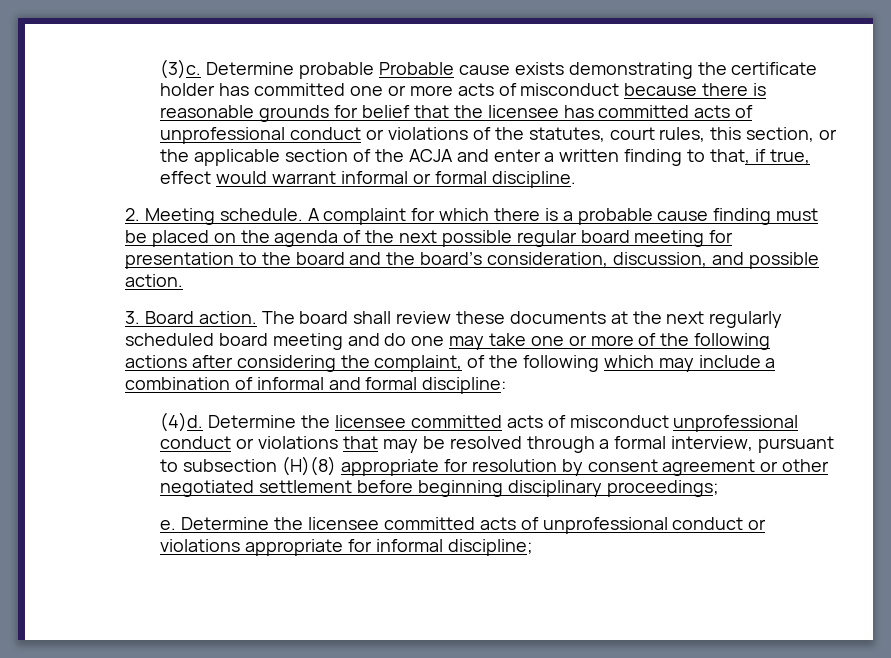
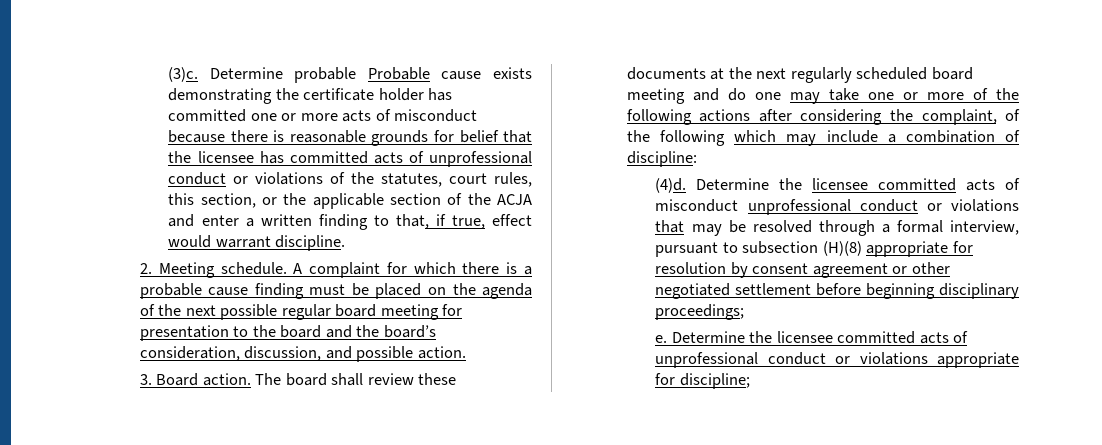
- Determine probable Probable cause exists demonstrating the certificate holder has committed one or more acts of misconduct because there is reasonable grounds for belief that the licensee has committed acts of unprofessional conduct or violations of the statutes, court rules, this section, or the applicable section of the ACJA and enter a written finding to that, if true, effect would warrant informal or formal discipline.
+ Determine probable Probable cause exists demonstrating the certificate holder has committed one or more acts of misconduct because there is reasonable grounds for belief that the licensee has committed acts of unprofessional conduct or violations of the statutes, court rules, this section, or the applicable section of the ACJA and enter a written finding to that, if true, effect would warrant discipline.
- The board shall review these documents at the next regularly scheduled board meeting and do one may take one or more of the following actions after considering the complaint, of the following which may include a combination of informal and formal discipline:
+ The board shall review these documents at the next regularly scheduled board meeting and do one may take one or more of the following actions after considering the complaint, of the following which may include a combination of discipline:
- Determine the licensee committed acts of unprofessional conduct or violations appropriate for informal discipline;
+ Determine the licensee committed acts of unprofessional conduct or violations appropriate for discipline;

